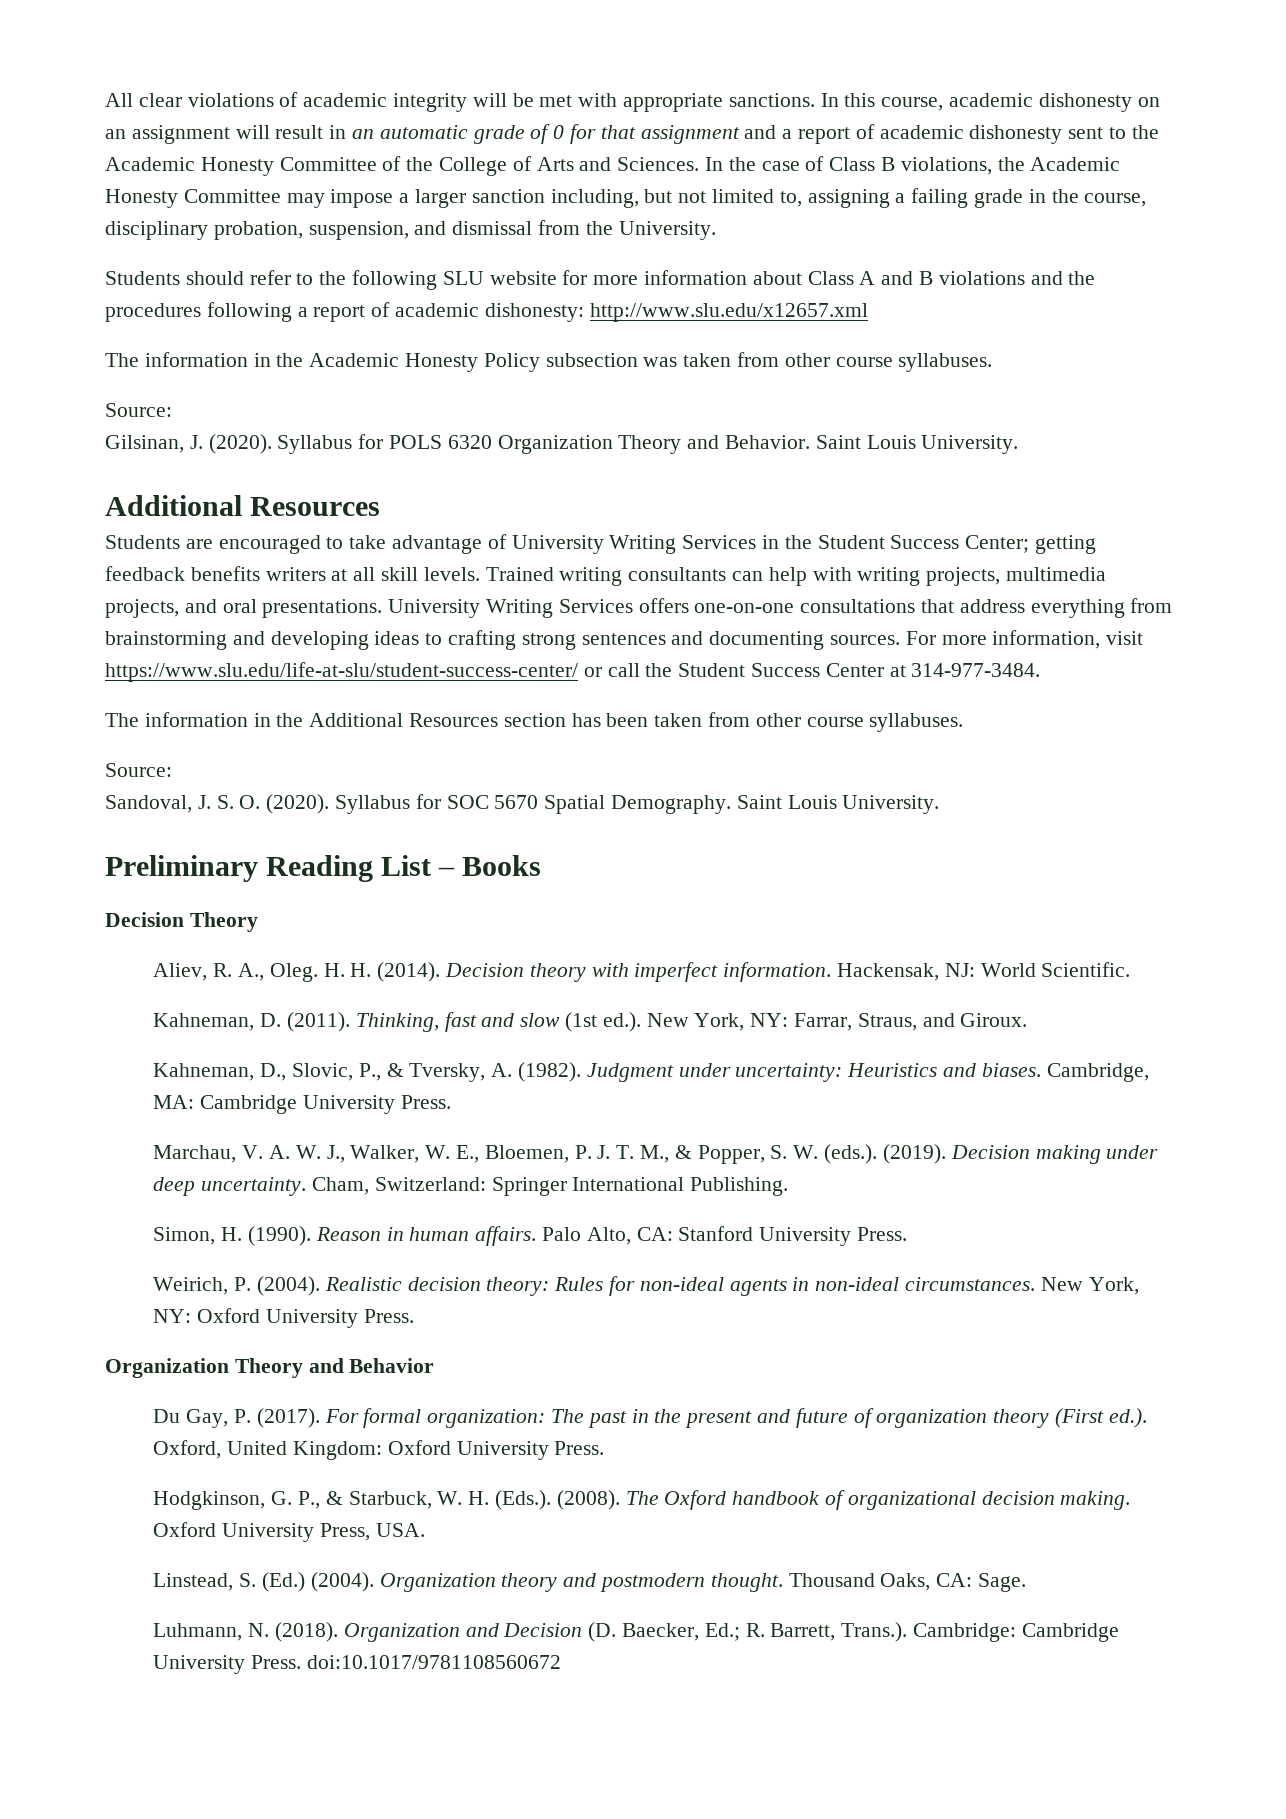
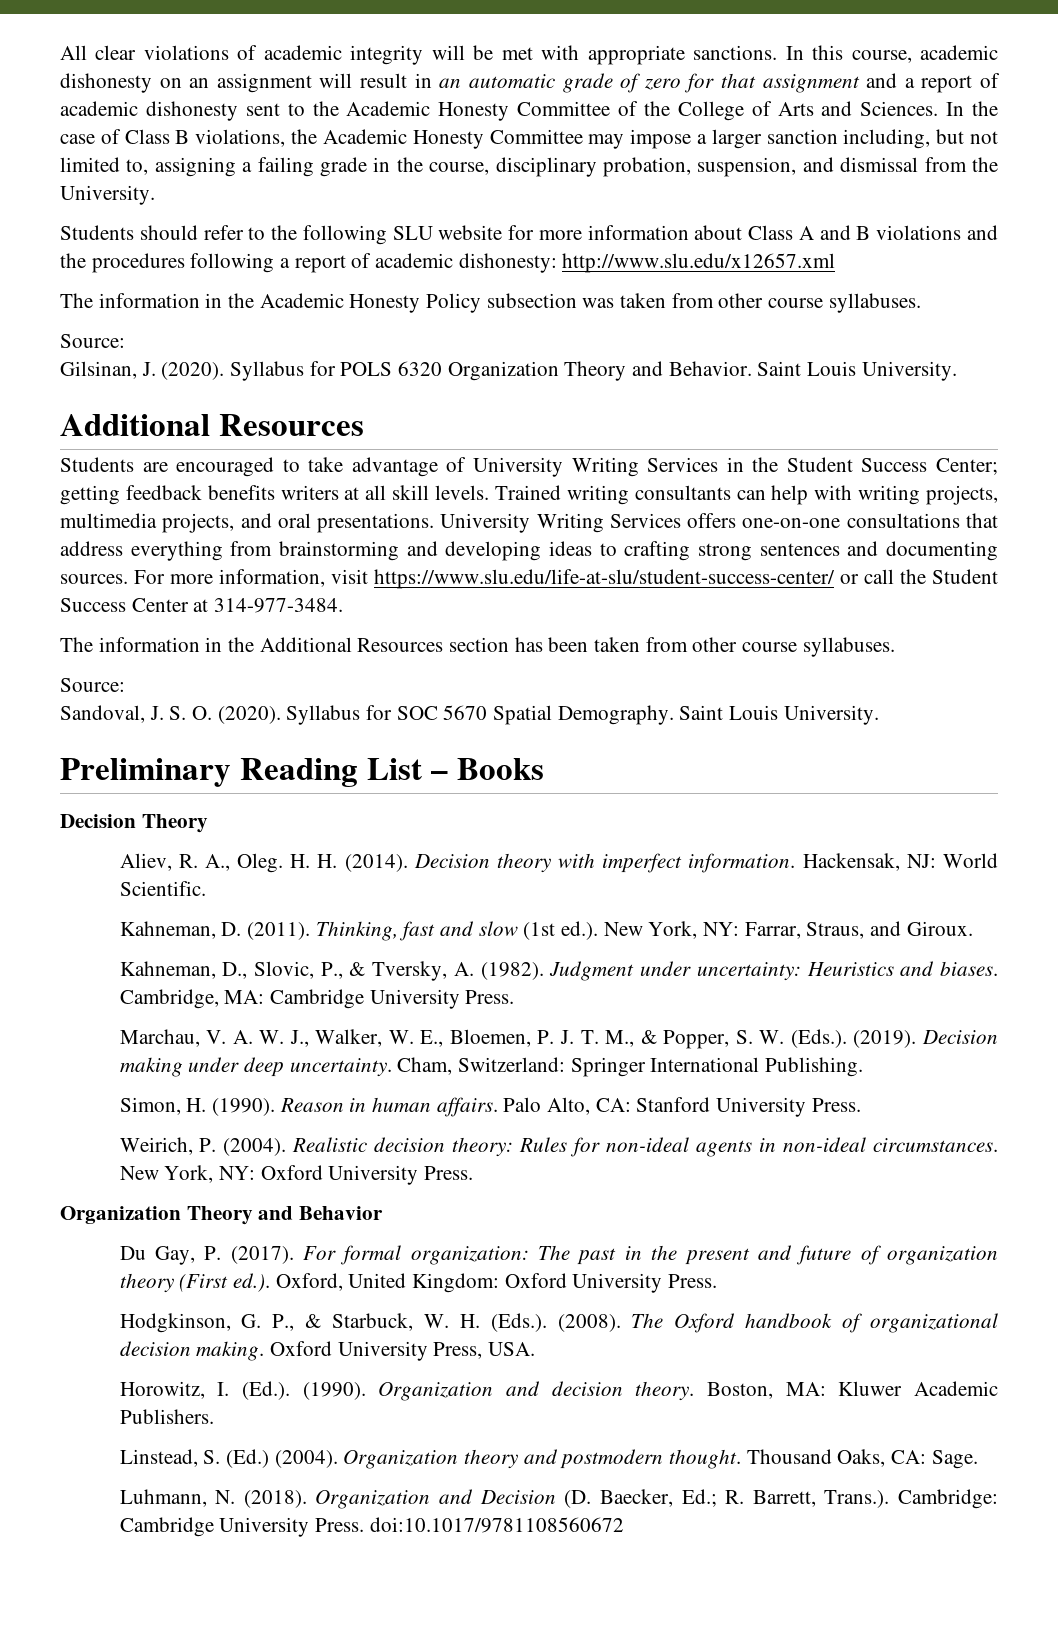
- In this course, academic dishonesty on an assignment will result in an automatic grade of 0 for that assignment and a report of academic dishonesty sent to the Academic Honesty Committee of the College of Arts and Sciences.
+ In this course, academic dishonesty on an assignment will result in an automatic grade of zero for that assignment and a report of academic dishonesty sent to the Academic Honesty Committee of the College of Arts and Sciences.
- Marchau, V. A. W. J., Walker, W. E., Bloemen, P. J. T. M., & Popper, S. W. (eds.). (2019).
+ Marchau, V. A. W. J., Walker, W. E., Bloemen, P. J. T. M., & Popper, S. W. (Eds.). (2019).
+ Horowitz, I. (Ed.). (1990). Organization and decision theory. Boston, MA: Kluwer Academic Publishers.

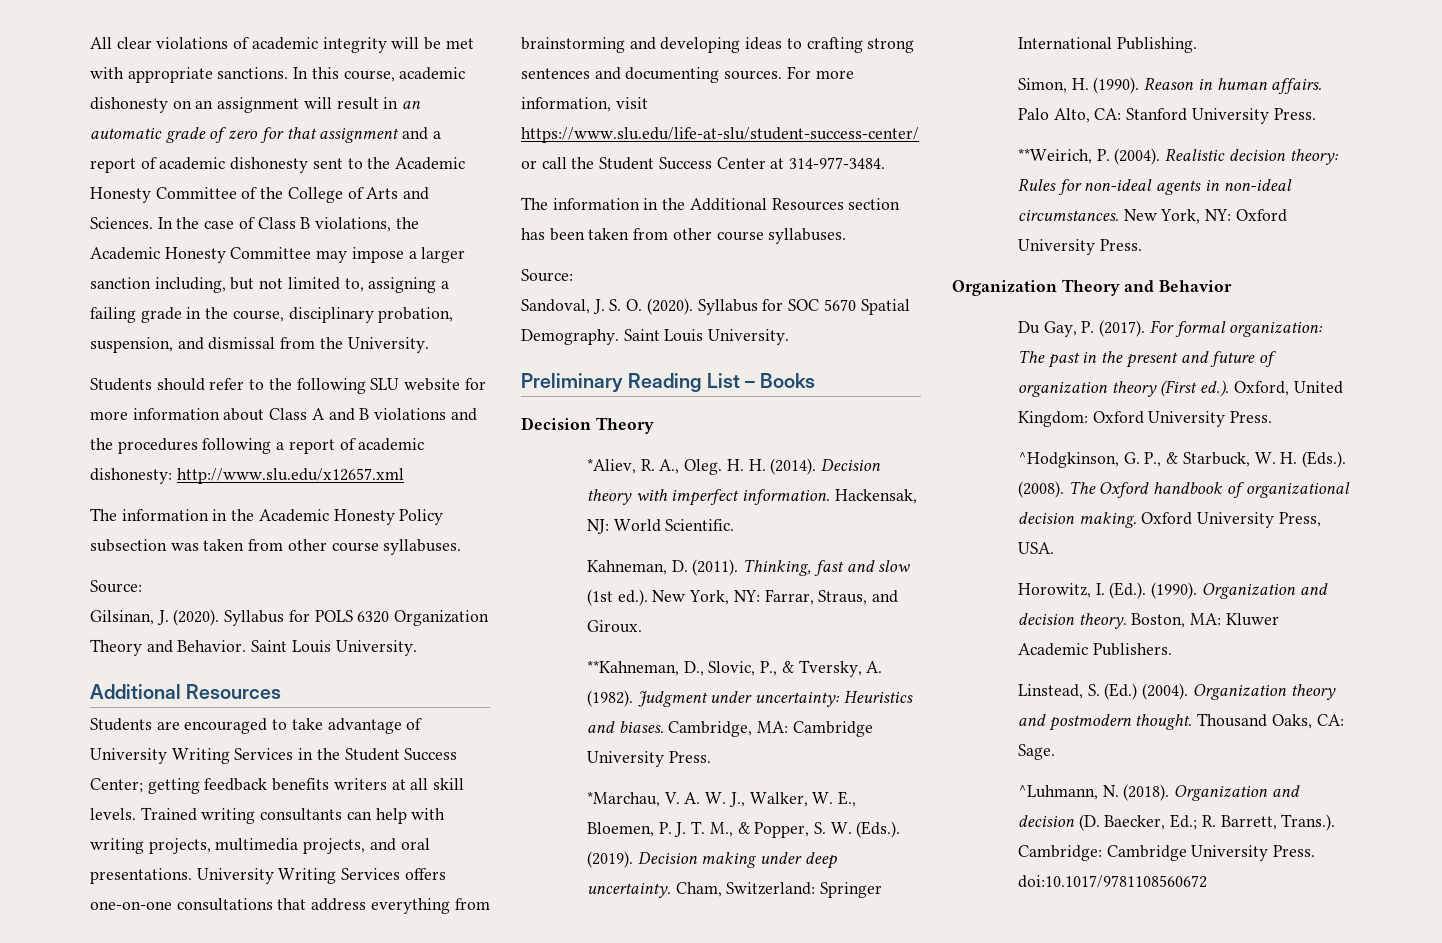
- Aliev, R. A., Oleg.
+ *Aliev, R. A., Oleg.
- Kahneman, D., Slovic, P., & Tversky, A. (1982).
+ **Kahneman, D., Slovic, P., & Tversky, A. (1982).
- Marchau, V. A. W. J., Walker, W. E., Bloemen, P. J. T. M., & Popper, S. W. (Eds.). (2019).
+ *Marchau, V. A. W. J., Walker, W. E., Bloemen, P. J. T. M., & Popper, S. W. (Eds.). (2019).
- Weirich, P. (2004).
+ **Weirich, P. (2004).
- Hodgkinson, G. P., & Starbuck, W. H. (Eds.). (2008).
+ ^Hodgkinson, G. P., & Starbuck, W. H. (Eds.). (2008).
- Luhmann, N. (2018).
+ ^Luhmann, N. (2018).
- Organization and Decision (D. Baecker, Ed.; R. Barrett, Trans.). Cambridge: Cambridge University Press. doi:10.1017/9781108560672
+ Organization and decision (D. Baecker, Ed.; R. Barrett, Trans.). Cambridge: Cambridge University Press. doi:10.1017/9781108560672

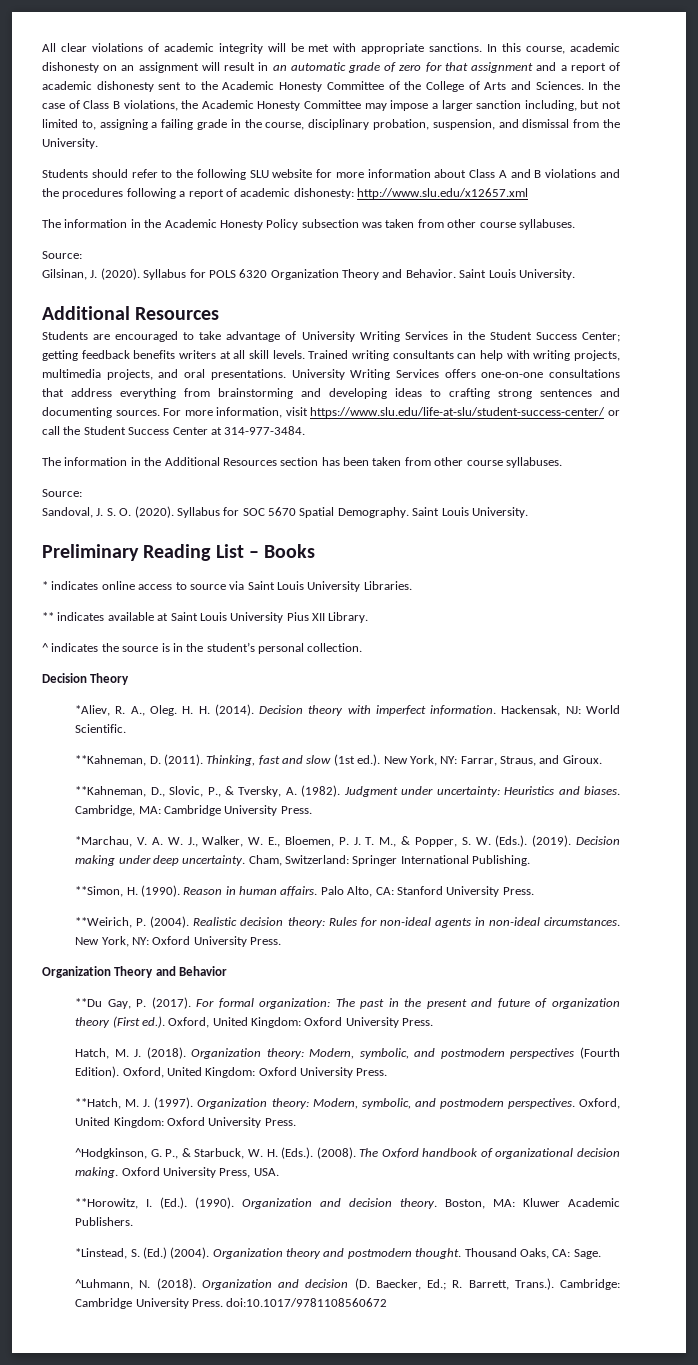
+ * indicates online access to source via Saint Louis University Libraries.
+ ** indicates available at Saint Louis University Pius XII Library.
+ ^ indicates the source is in the student’s personal collection.
- Kahneman, D. (2011).
+ **Kahneman, D. (2011).
- Simon, H. (1990).
+ **Simon, H. (1990).
- Du Gay, P. (2017).
+ **Du Gay, P. (2017).
+ Hatch, M. J. (2018). Organization theory: Modern, symbolic, and postmodern perspectives (Fourth Edition). Oxford, United Kingdom: Oxford University Press.
+ **Hatch, M. J. (1997). Organization theory: Modern, symbolic, and postmodern perspectives. Oxford, United Kingdom: Oxford University Press.
- Horowitz, I. (Ed.). (1990).
+ **Horowitz, I. (Ed.). (1990).
- Linstead, S. (Ed.) (2004).
+ *Linstead, S. (Ed.) (2004).

